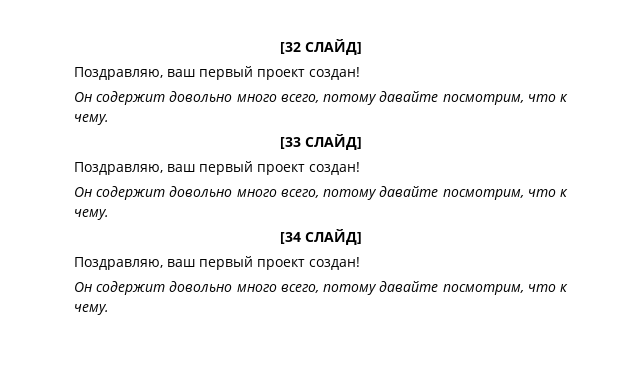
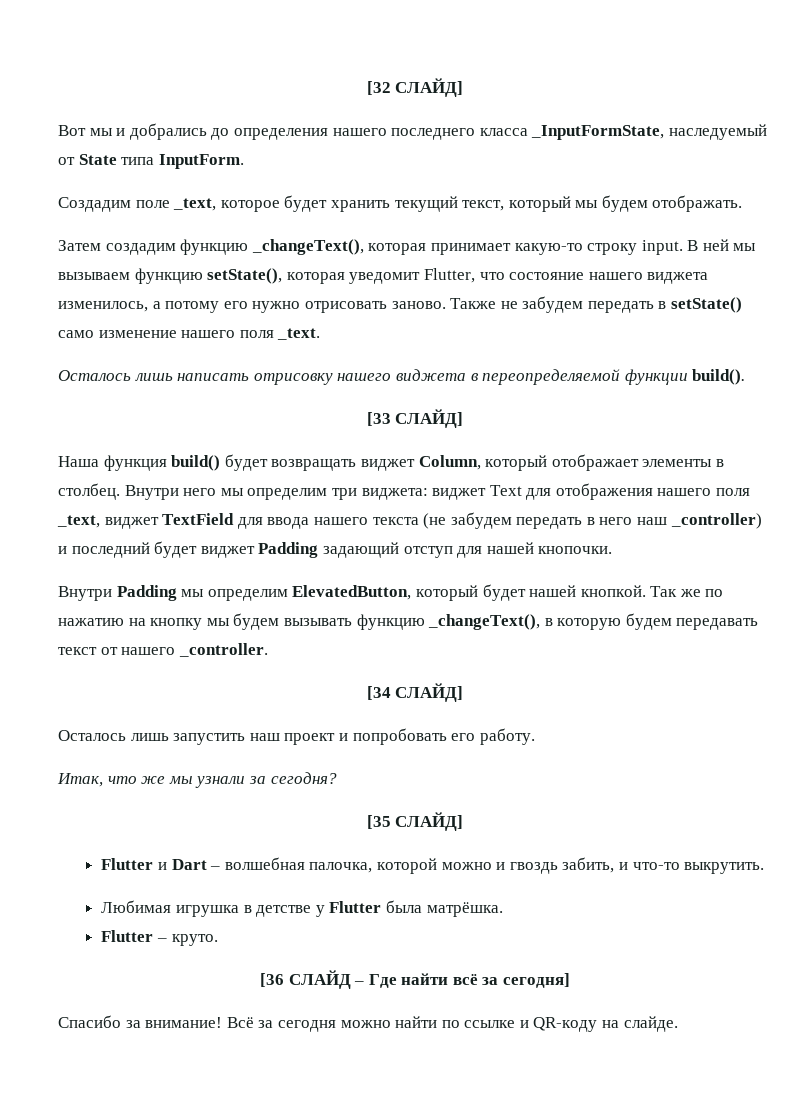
  [32 СЛАЙД]
- Поздравляю, ваш первый проект создан!
- Он содержит довольно много всего, потому давайте посмотрим, что к чему.
+ Вот мы и добрались до определения нашего последнего класса _InputFormState, наследуемый от State типа InputForm.
+ Создадим поле _text, которое будет хранить текущий текст, который мы будем отображать.
+ Затем создадим функцию _changeText(), которая принимает какую-то строку input. В ней мы вызываем функцию setState(), которая уведомит Flutter, что состояние нашего виджета изменилось, а потому его нужно отрисовать заново. Также не забудем передать в setState() само изменение нашего поля _text.
+ Осталось лишь написать отрисовку нашего виджета в переопределяемой функции build().
  [33 СЛАЙД]
- Поздравляю, ваш первый проект создан!
- Он содержит довольно много всего, потому давайте посмотрим, что к чему.
+ Наша функция build() будет возвращать виджет Column, который отображает элементы в столбец. Внутри него мы определим три виджета: виджет Text для отображения нашего поля _text, виджет TextField для ввода нашего текста (не забудем передать в него наш _controller) и последний будет виджет Padding задающий отступ для нашей кнопочки.
+ Внутри Padding мы определим ElevatedButton, который будет нашей кнопкой. Так же по нажатию на кнопку мы будем вызывать функцию _changeText(), в которую будем передавать текст от нашего _controller.
  [34 СЛАЙД]
- Поздравляю, ваш первый проект создан!
- Он содержит довольно много всего, потому давайте посмотрим, что к чему.
+ Осталось лишь запустить наш проект и попробовать его работу.
+ Итак, что же мы узнали за сегодня?
+ [35 СЛАЙД]
+ Flutter и Dart – волшебная палочка, которой можно и гвоздь забить, и что-то выкрутить.
+ Любимая игрушка в детстве у Flutter была матрёшка.
+ Flutter – круто.
+ [36 СЛАЙД – Где найти всё за сегодня]
+ Спасибо за внимание! Всё за сегодня можно найти по ссылке и QR-коду на слайде.

